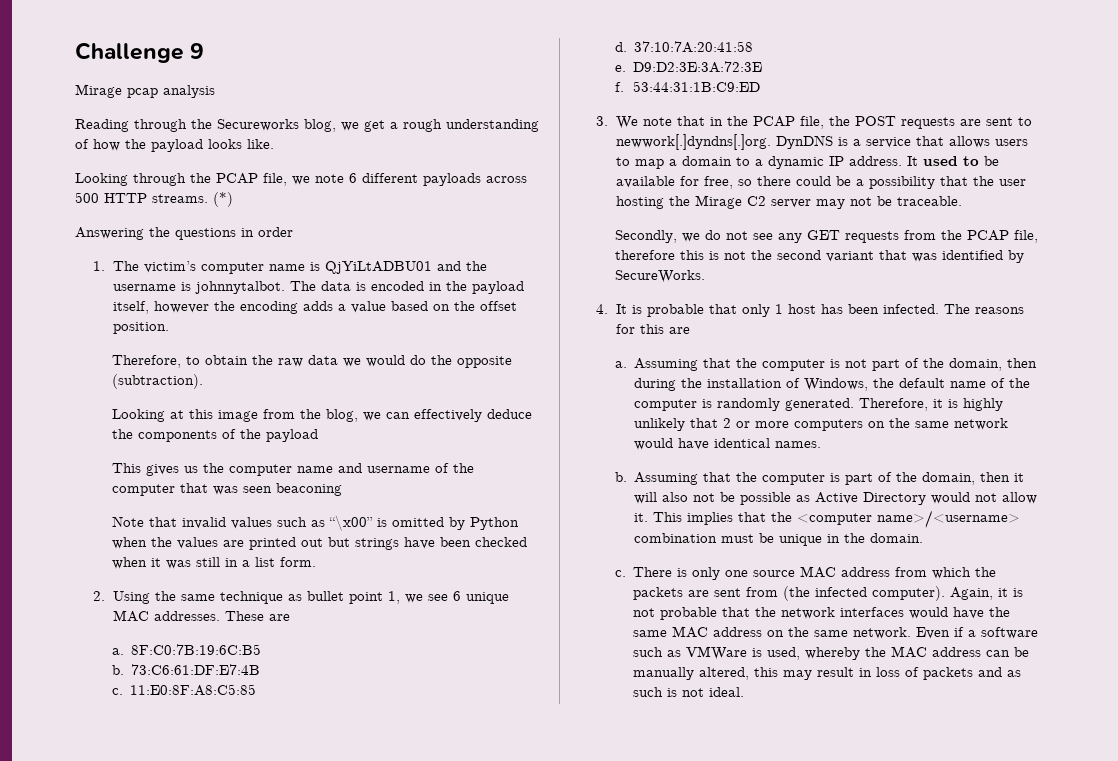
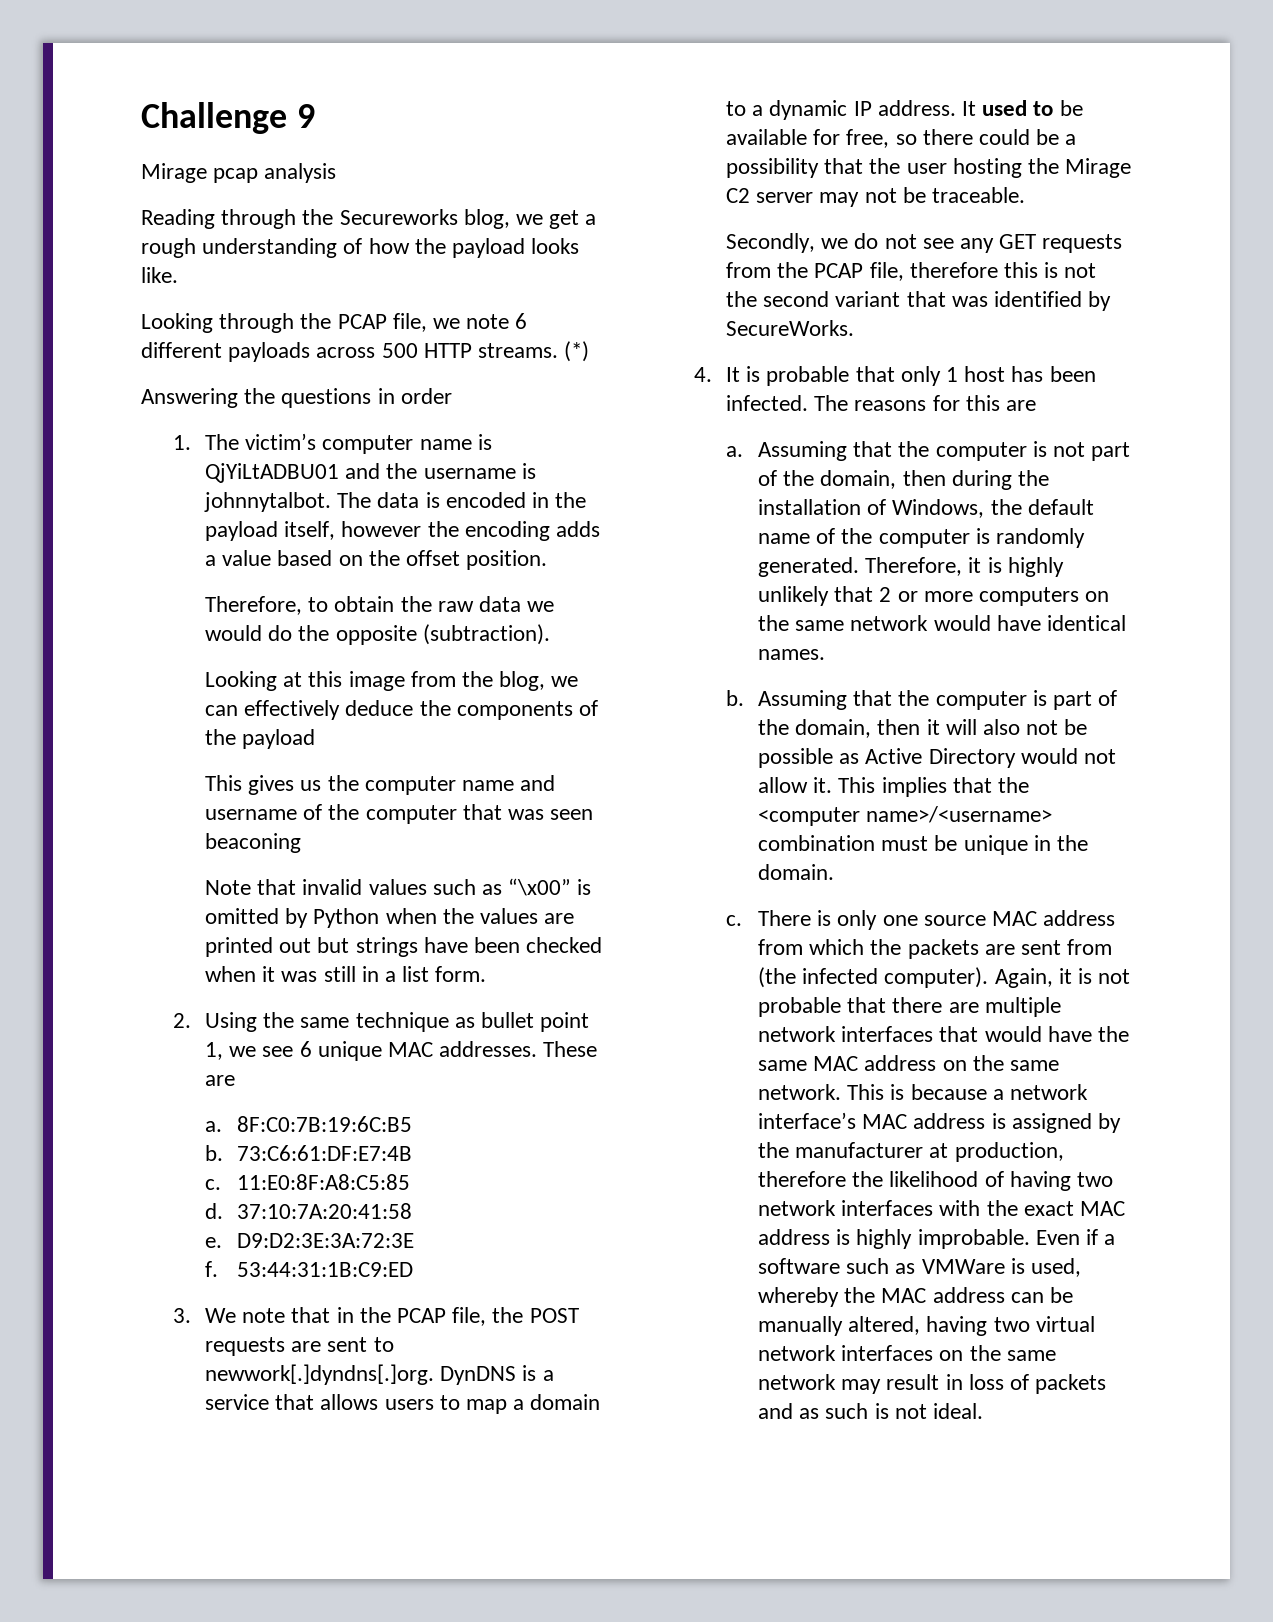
- Again, it is not probable that the network interfaces would have the same MAC address on the same network.
+ Again, it is not probable that there are multiple network interfaces that would have the same MAC address on the same network.
+ This is because a network interface’s MAC address is assigned by the manufacturer at production, therefore the likelihood of having two network interfaces with the exact MAC address is highly improbable.
- Even if a software such as VMWare is used, whereby the MAC address can be manually altered, this may result in loss of packets and as such is not ideal.
+ Even if a software such as VMWare is used, whereby the MAC address can be manually altered, having two virtual network interfaces on the same network may result in loss of packets and as such is not ideal.

